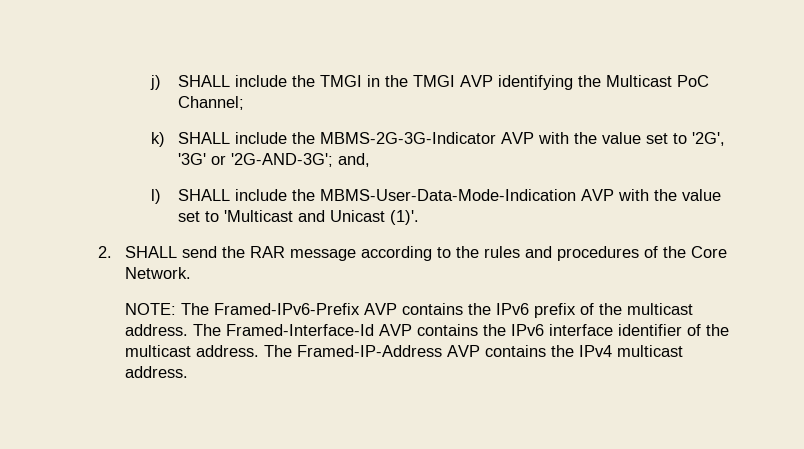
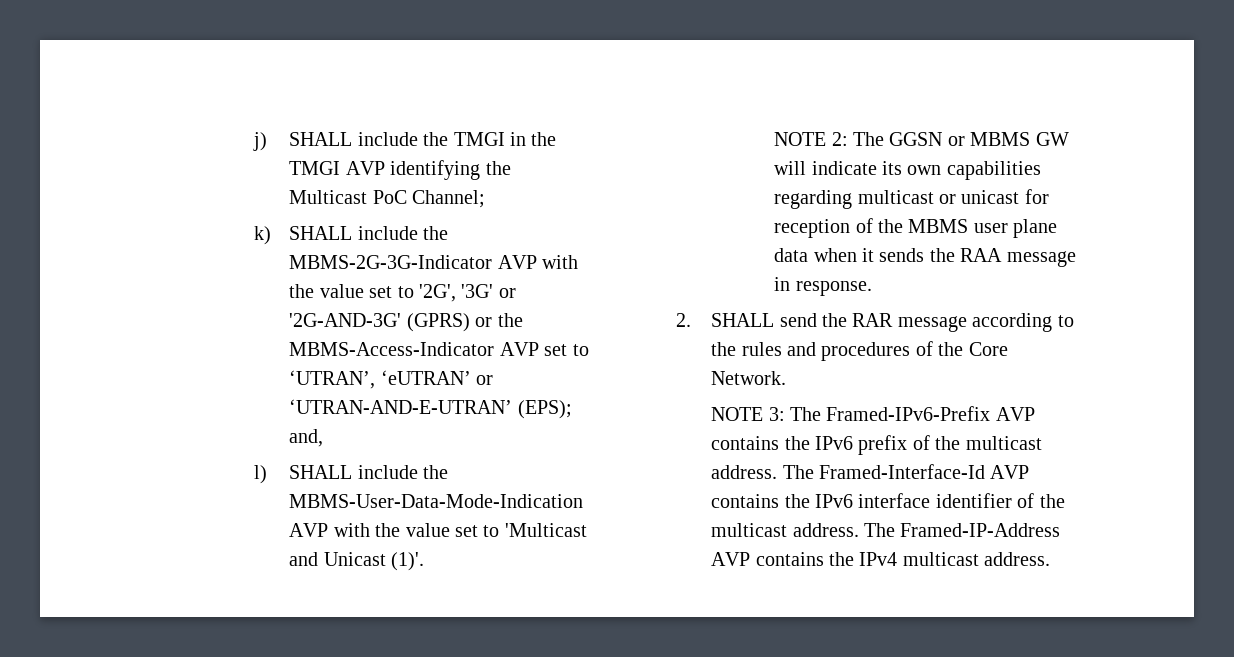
- k) SHALL include the MBMS-2G-3G-Indicator AVP with the value set to '2G', '3G' or '2G-AND-3G'; and,
+ k) SHALL include the MBMS-2G-3G-Indicator AVP with the value set to '2G', '3G' or '2G-AND-3G' (GPRS) or the MBMS-Access-Indicator AVP set to ‘UTRAN’, ‘eUTRAN’ or ‘UTRAN-AND-E-UTRAN’ (EPS); and,
+ NOTE 2: The GGSN or MBMS GW will indicate its own capabilities regarding multicast or unicast for reception of the MBMS user plane data when it sends the RAA message in response.
- NOTE: The Framed-IPv6-Prefix AVP contains the IPv6 prefix of the multicast address.
+ NOTE 3: The Framed-IPv6-Prefix AVP contains the IPv6 prefix of the multicast address.

